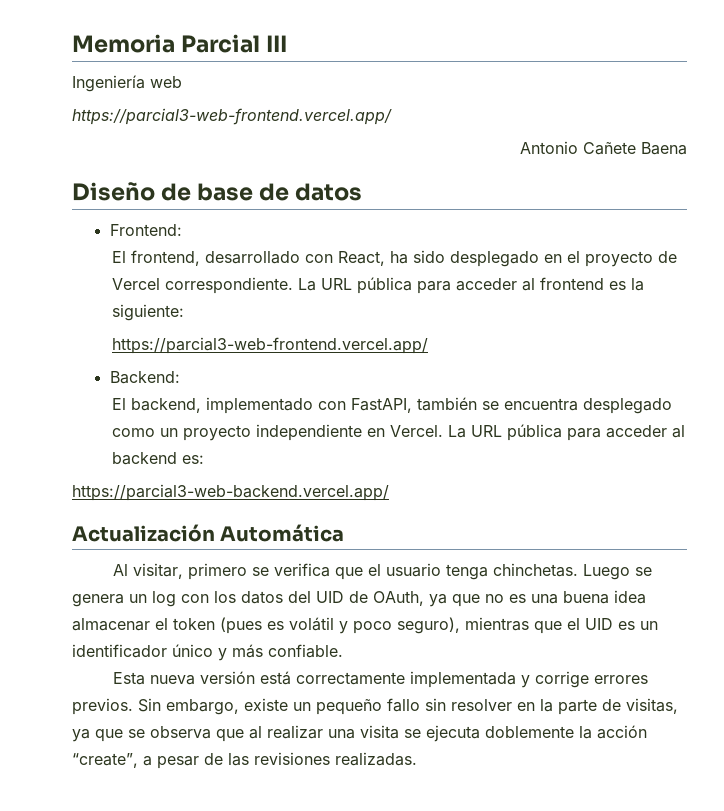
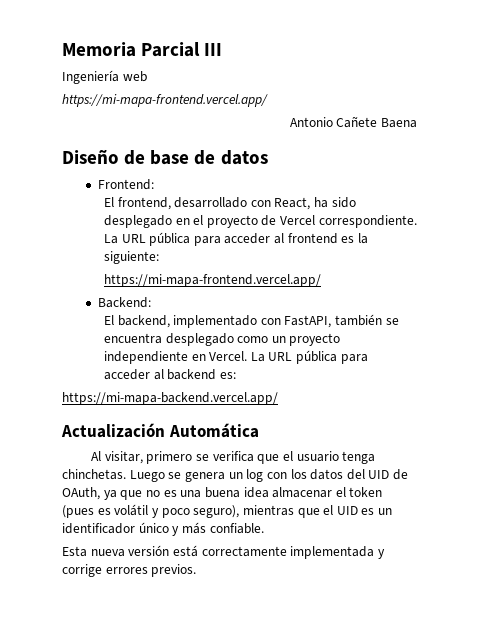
  Ingeniería web
- https://parcial3-web-frontend.vercel.app/
+ https://mi-mapa-frontend.vercel.app/
  La URL pública para acceder al frontend es la siguiente:
- https://parcial3-web-frontend.vercel.app/
+ https://mi-mapa-frontend.vercel.app/
- https://parcial3-web-backend.vercel.app/
+ https://mi-mapa-backend.vercel.app/
- Sin embargo, existe un pequeño fallo sin resolver en la parte de visitas, ya que se observa que al realizar una visita se ejecuta doblemente la acción “create”, a pesar de las revisiones realizadas.

